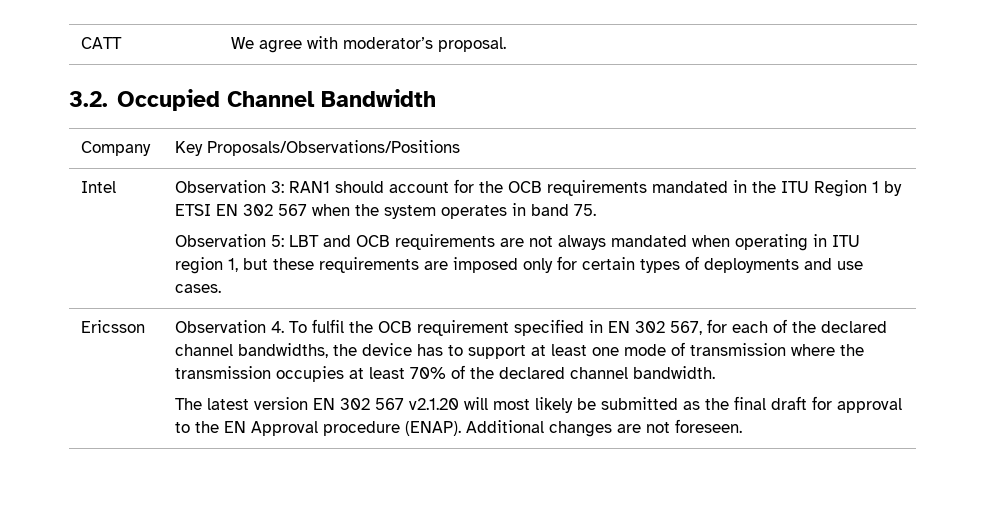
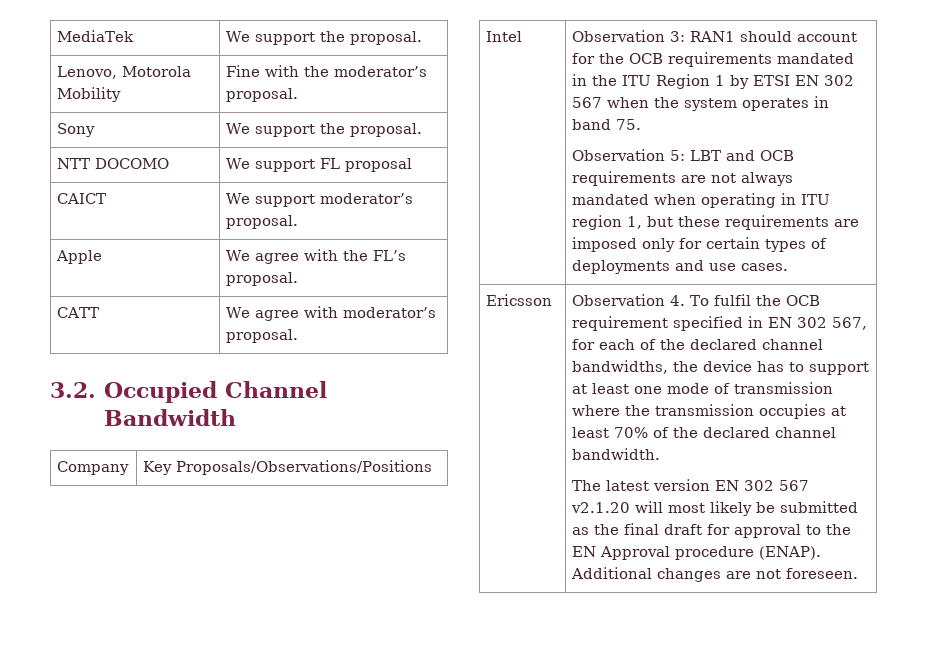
+ MediaTek | We support the proposal.
+ Lenovo, Motorola Mobility | Fine with the moderator’s proposal.
+ Sony | We support the proposal.
+ NTT DOCOMO | We support FL proposal
+ CAICT | We support moderator’s proposal.
+ Apple | We agree with the FL’s proposal.

